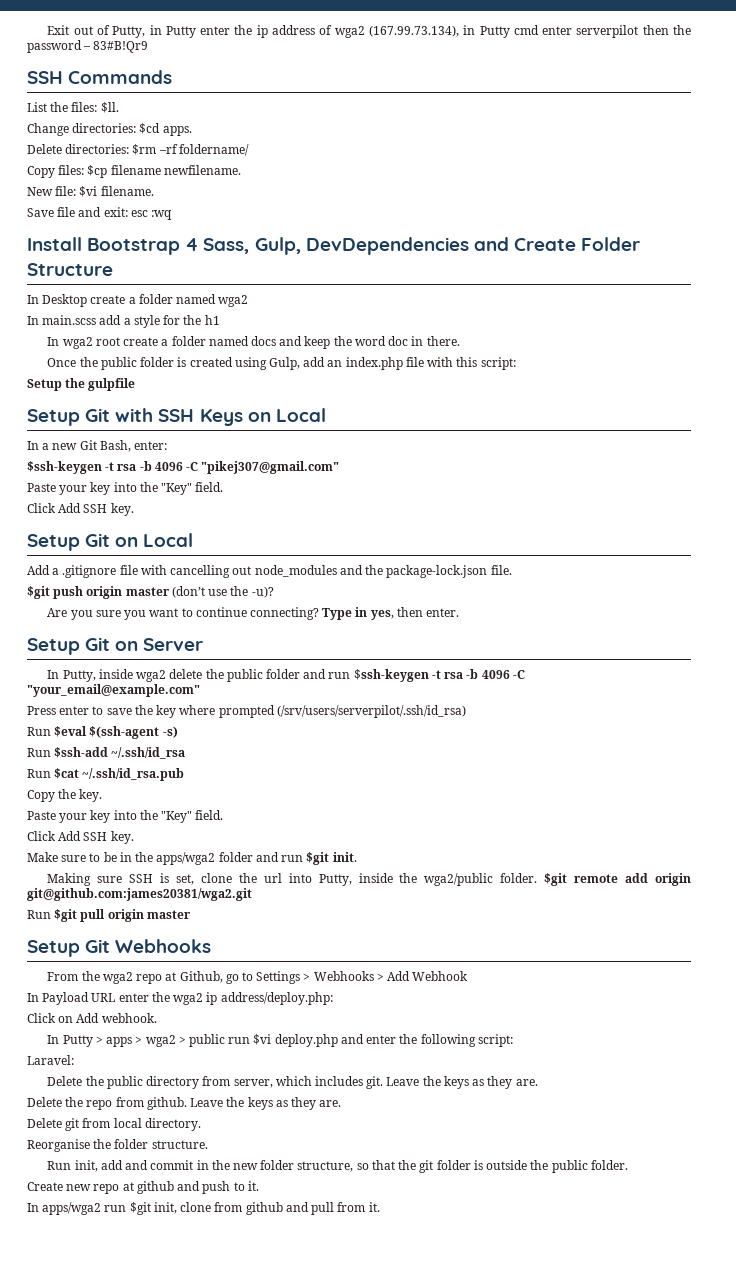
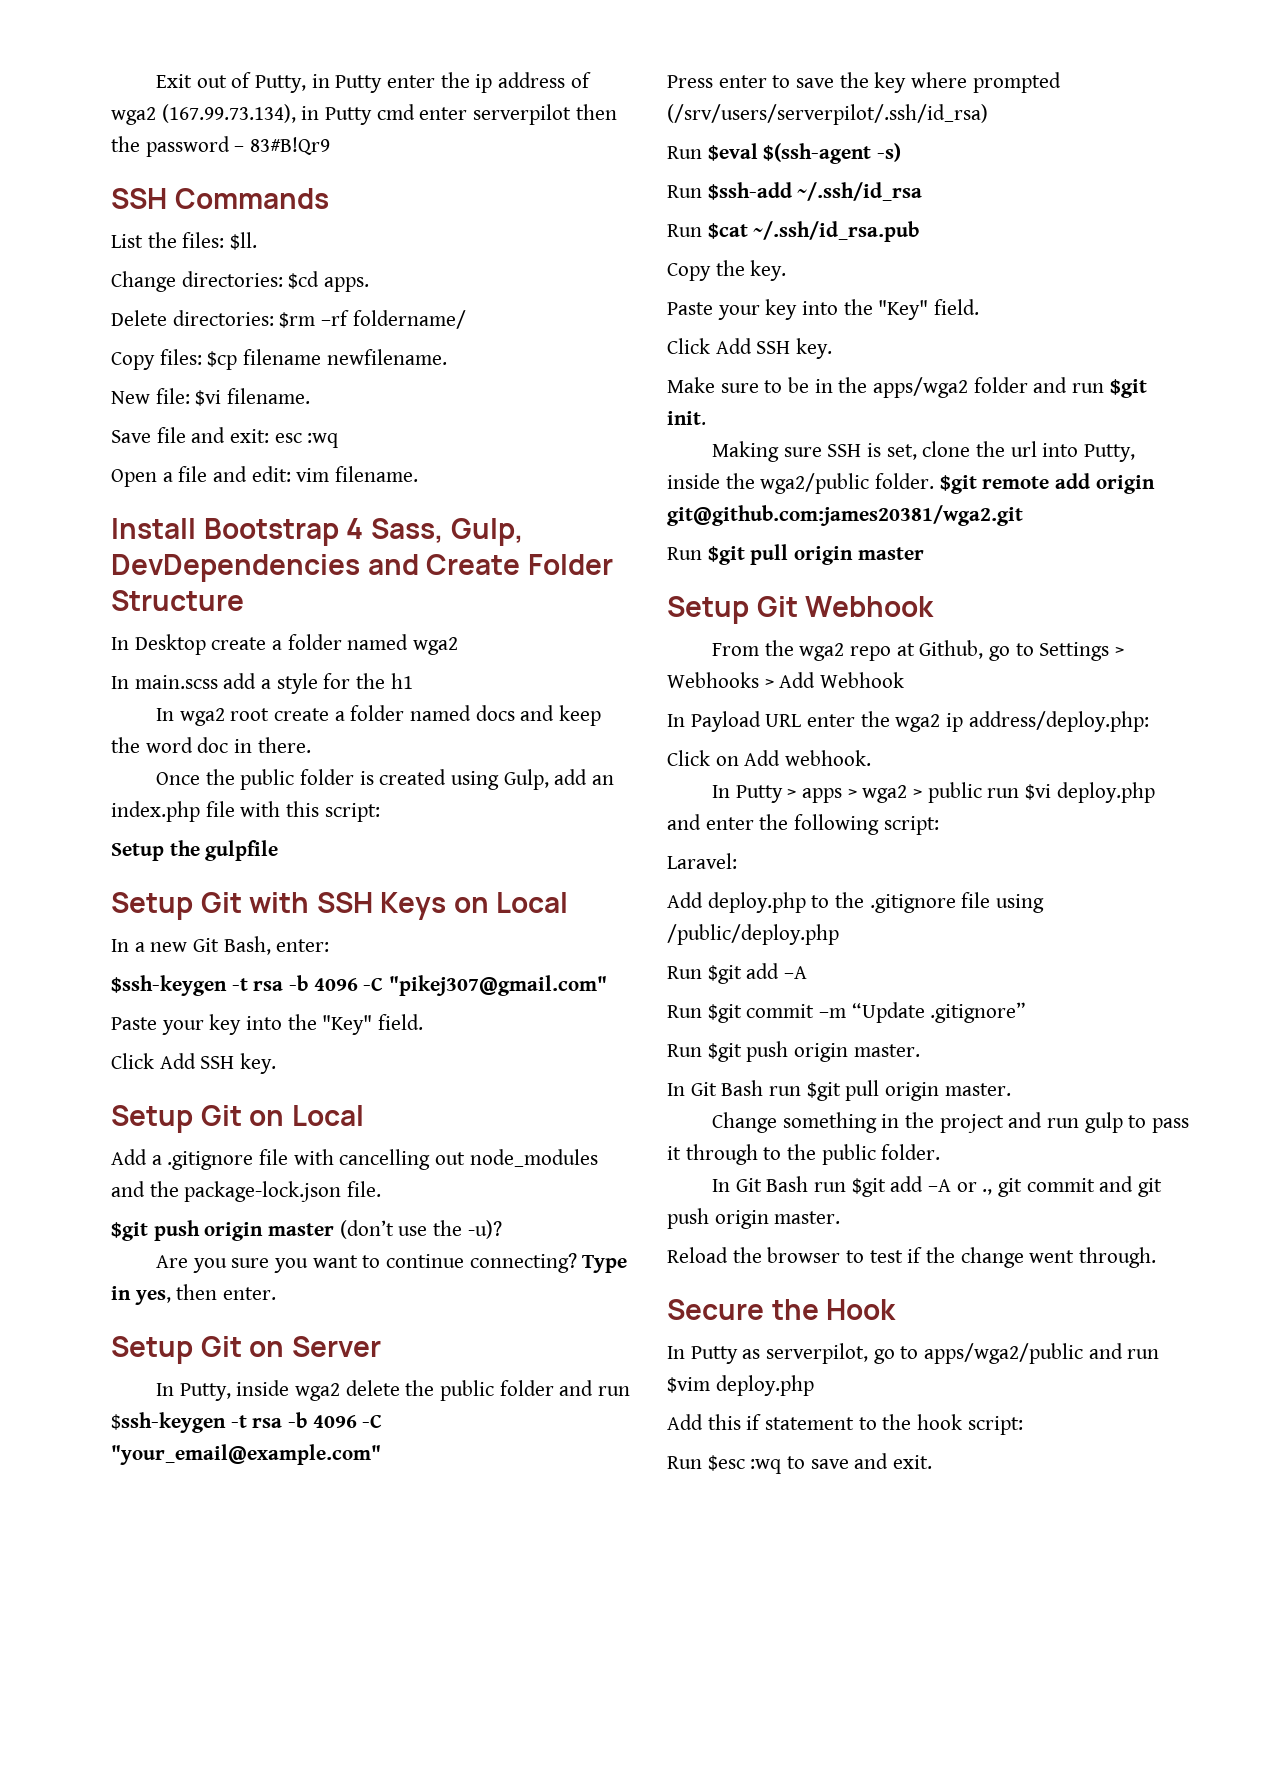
+ Open a file and edit: vim filename.
- Setup Git Webhooks
+ Setup Git Webhook
- Delete the public directory from server, which includes git. Leave the keys as they are.
- Delete the repo from github. Leave the keys as they are.
- Delete git from local directory.
- Reorganise the folder structure.
- Run init, add and commit in the new folder structure, so that the git folder is outside the public folder.
- Create new repo at github and push to it.
- In apps/wga2 run $git init, clone from github and pull from it.
+ Add deploy.php to the .gitignore file using /public/deploy.php
+ Run $git add –A
+ Run $git commit –m “Update .gitignore”
+ Run $git push origin master.
+ In Git Bash run $git pull origin master.
+ Change something in the project and run gulp to pass it through to the public folder.
+ In Git Bash run $git add –A or ., git commit and git push origin master.
+ Reload the browser to test if the change went through.
+ Secure the Hook
+ In Putty as serverpilot, go to apps/wga2/public and run $vim deploy.php
+ Add this if statement to the hook script:
+ Run $esc :wq to save and exit.

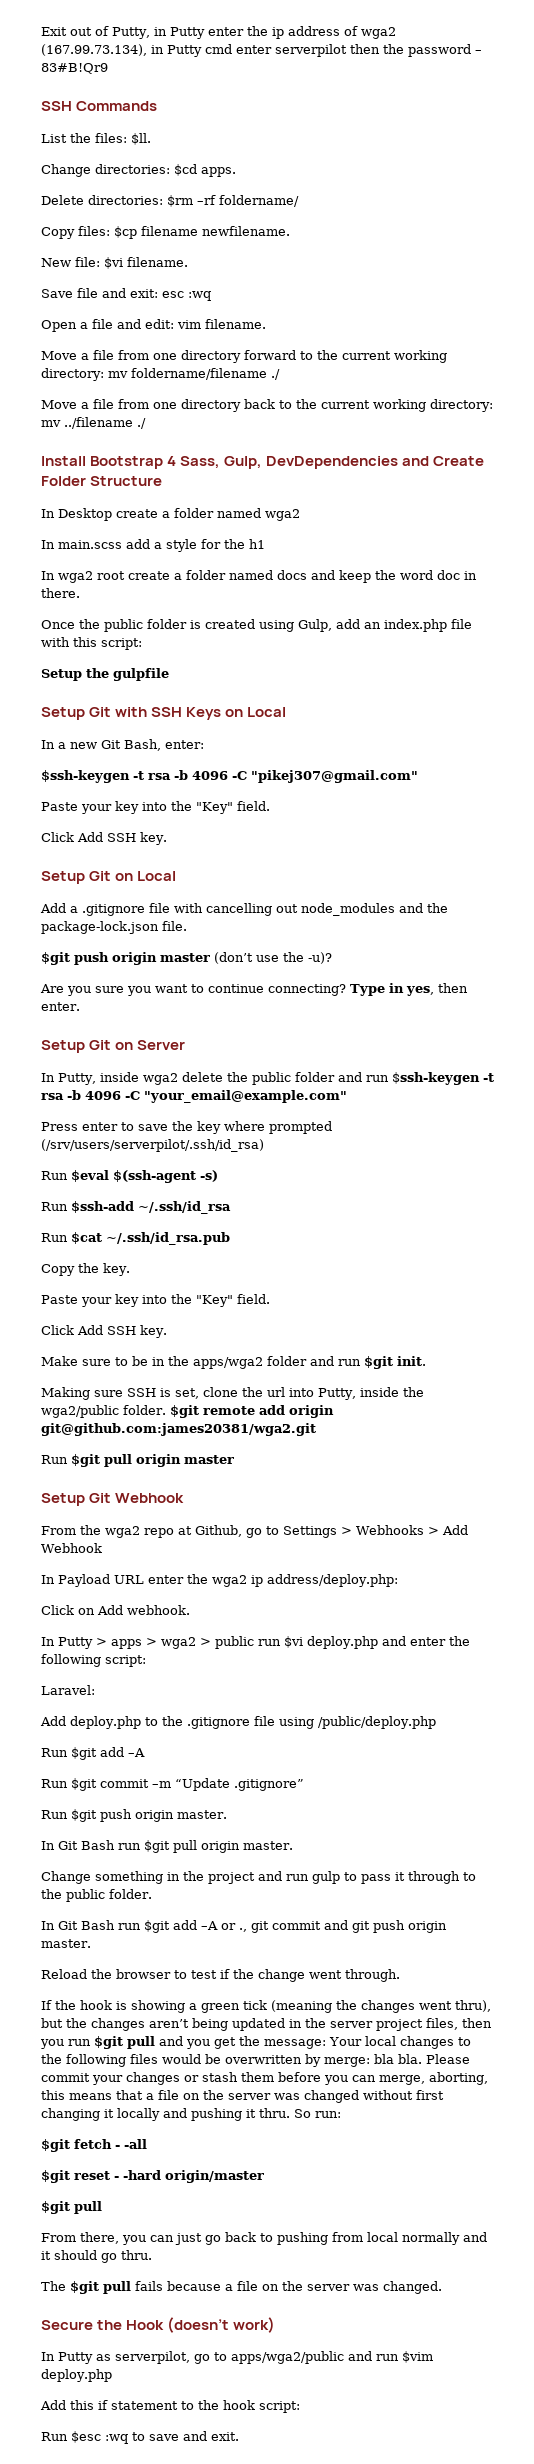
+ Move a file from one directory forward to the current working directory: mv foldername/filename ./
+ Move a file from one directory back to the current working directory: mv ../filename ./
+ If the hook is showing a green tick (meaning the changes went thru), but the changes aren’t being updated in the server project files, then you run $git pull and you get the message: Your local changes to the following files would be overwritten by merge: bla bla. Please commit your changes or stash them before you can merge, aborting, this means that a file on the server was changed without first changing it locally and pushing it thru. So run:
+ $git fetch - -all
+ $git reset - -hard origin/master
+ $git pull
+ From there, you can just go back to pushing from local normally and it should go thru.
+ The $git pull fails because a file on the server was changed.
- Secure the Hook
+ Secure the Hook (doesn’t work)

